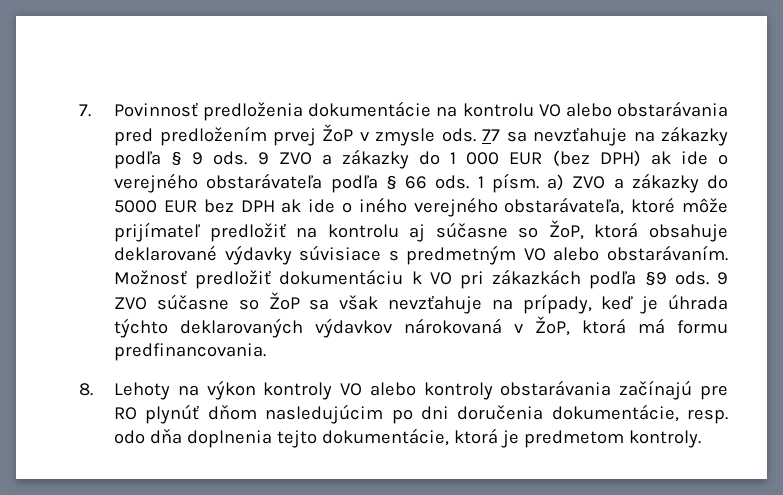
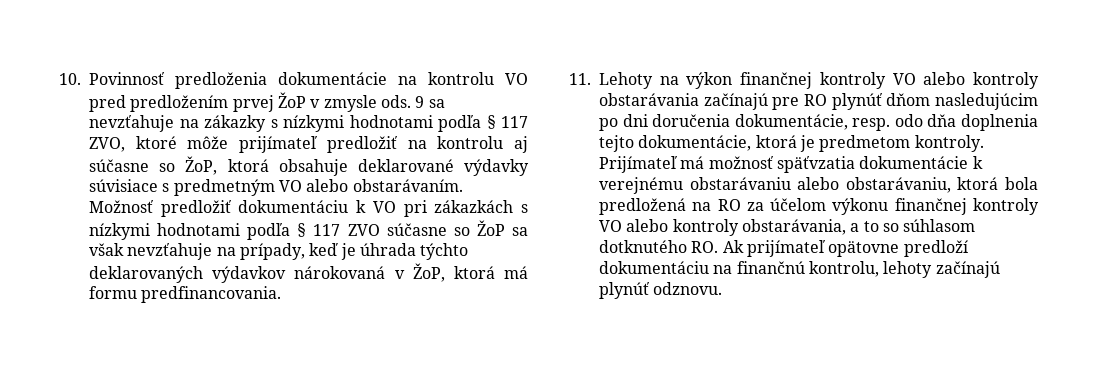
- 7. Povinnosť predloženia dokumentácie na kontrolu VO alebo obstarávania pred predložením prvej ŽoP v zmysle ods.
+ 10. Povinnosť predloženia dokumentácie na kontrolu VO pred predložením prvej ŽoP v zmysle ods.
- 77 sa nevzťahuje na zákazky podľa § 9 ods. 9 ZVO a zákazky do 1 000 EUR (bez DPH) ak ide o verejného obstarávateľa podľa § 66 ods. 1 písm. a) ZVO a zákazky do 5000 EUR bez DPH ak ide o iného verejného obstarávateľa, ktoré môže prijímateľ predložiť na kontrolu aj súčasne so ŽoP, ktorá obsahuje deklarované výdavky súvisiace s predmetným VO alebo obstarávaním.
+ 9 sa nevzťahuje na zákazky s nízkymi hodnotami podľa § 117 ZVO, ktoré môže prijímateľ predložiť na kontrolu aj súčasne so ŽoP, ktorá obsahuje deklarované výdavky súvisiace s predmetným VO alebo obstarávaním.
- Možnosť predložiť dokumentáciu k VO pri zákazkách podľa §9 ods. 9 ZVO súčasne so ŽoP sa však nevzťahuje na prípady, keď je úhrada týchto deklarovaných výdavkov nárokovaná v ŽoP, ktorá má formu predfinancovania.
+ Možnosť predložiť dokumentáciu k VO pri zákazkách s nízkymi hodnotami podľa § 117 ZVO súčasne so ŽoP sa však nevzťahuje na prípady, keď je úhrada týchto deklarovaných výdavkov nárokovaná v ŽoP, ktorá má formu predfinancovania.
- 8. Lehoty na výkon kontroly VO alebo kontroly obstarávania začínajú pre RO plynúť dňom nasledujúcim po dni doručenia dokumentácie, resp. odo dňa doplnenia tejto dokumentácie, ktorá je predmetom kontroly.
+ 11. Lehoty na výkon finančnej kontroly VO alebo kontroly obstarávania začínajú pre RO plynúť dňom nasledujúcim po dni doručenia dokumentácie, resp. odo dňa doplnenia tejto dokumentácie, ktorá je predmetom kontroly.
+ Prijímateľ má možnosť späťvzatia dokumentácie k verejnému obstarávaniu alebo obstarávaniu, ktorá bola predložená na RO za účelom výkonu finančnej kontroly VO alebo kontroly obstarávania, a to so súhlasom dotknutého RO. Ak prijímateľ opätovne predloží dokumentáciu na finančnú kontrolu, lehoty začínajú plynúť odznovu.

